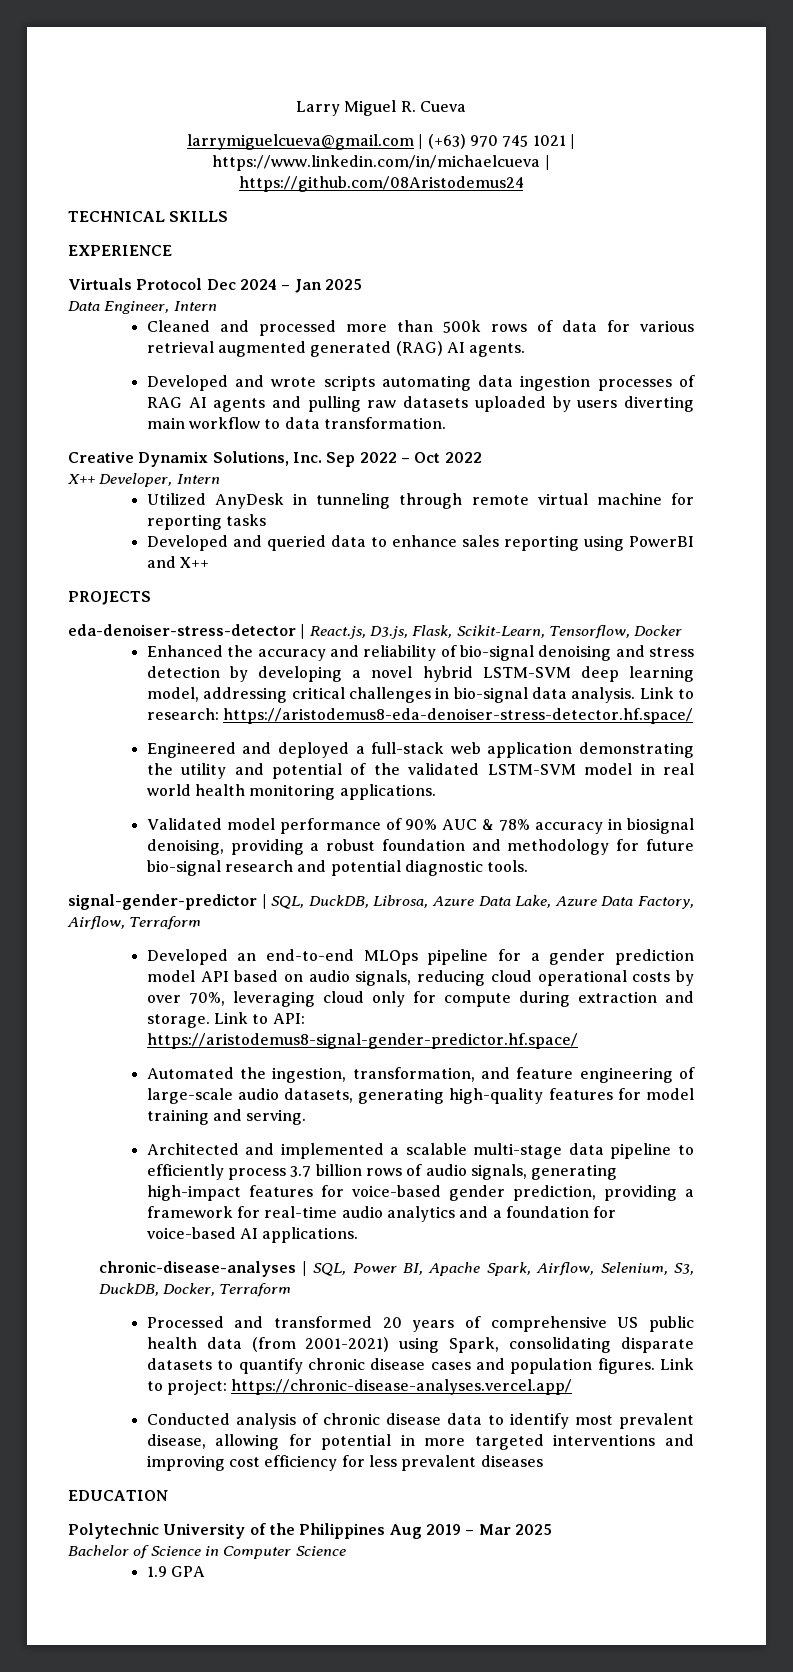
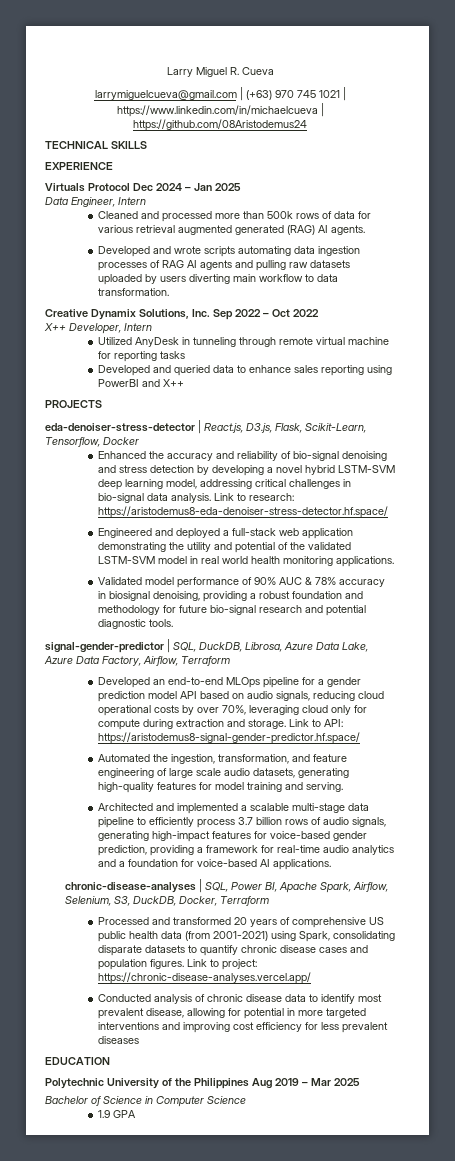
- Automated the ingestion, transformation, and feature engineering of large-scale audio datasets, generating high-quality features for model training and serving.
+ Automated the ingestion, transformation, and feature engineering of large scale audio datasets, generating high-quality features for model training and serving.

